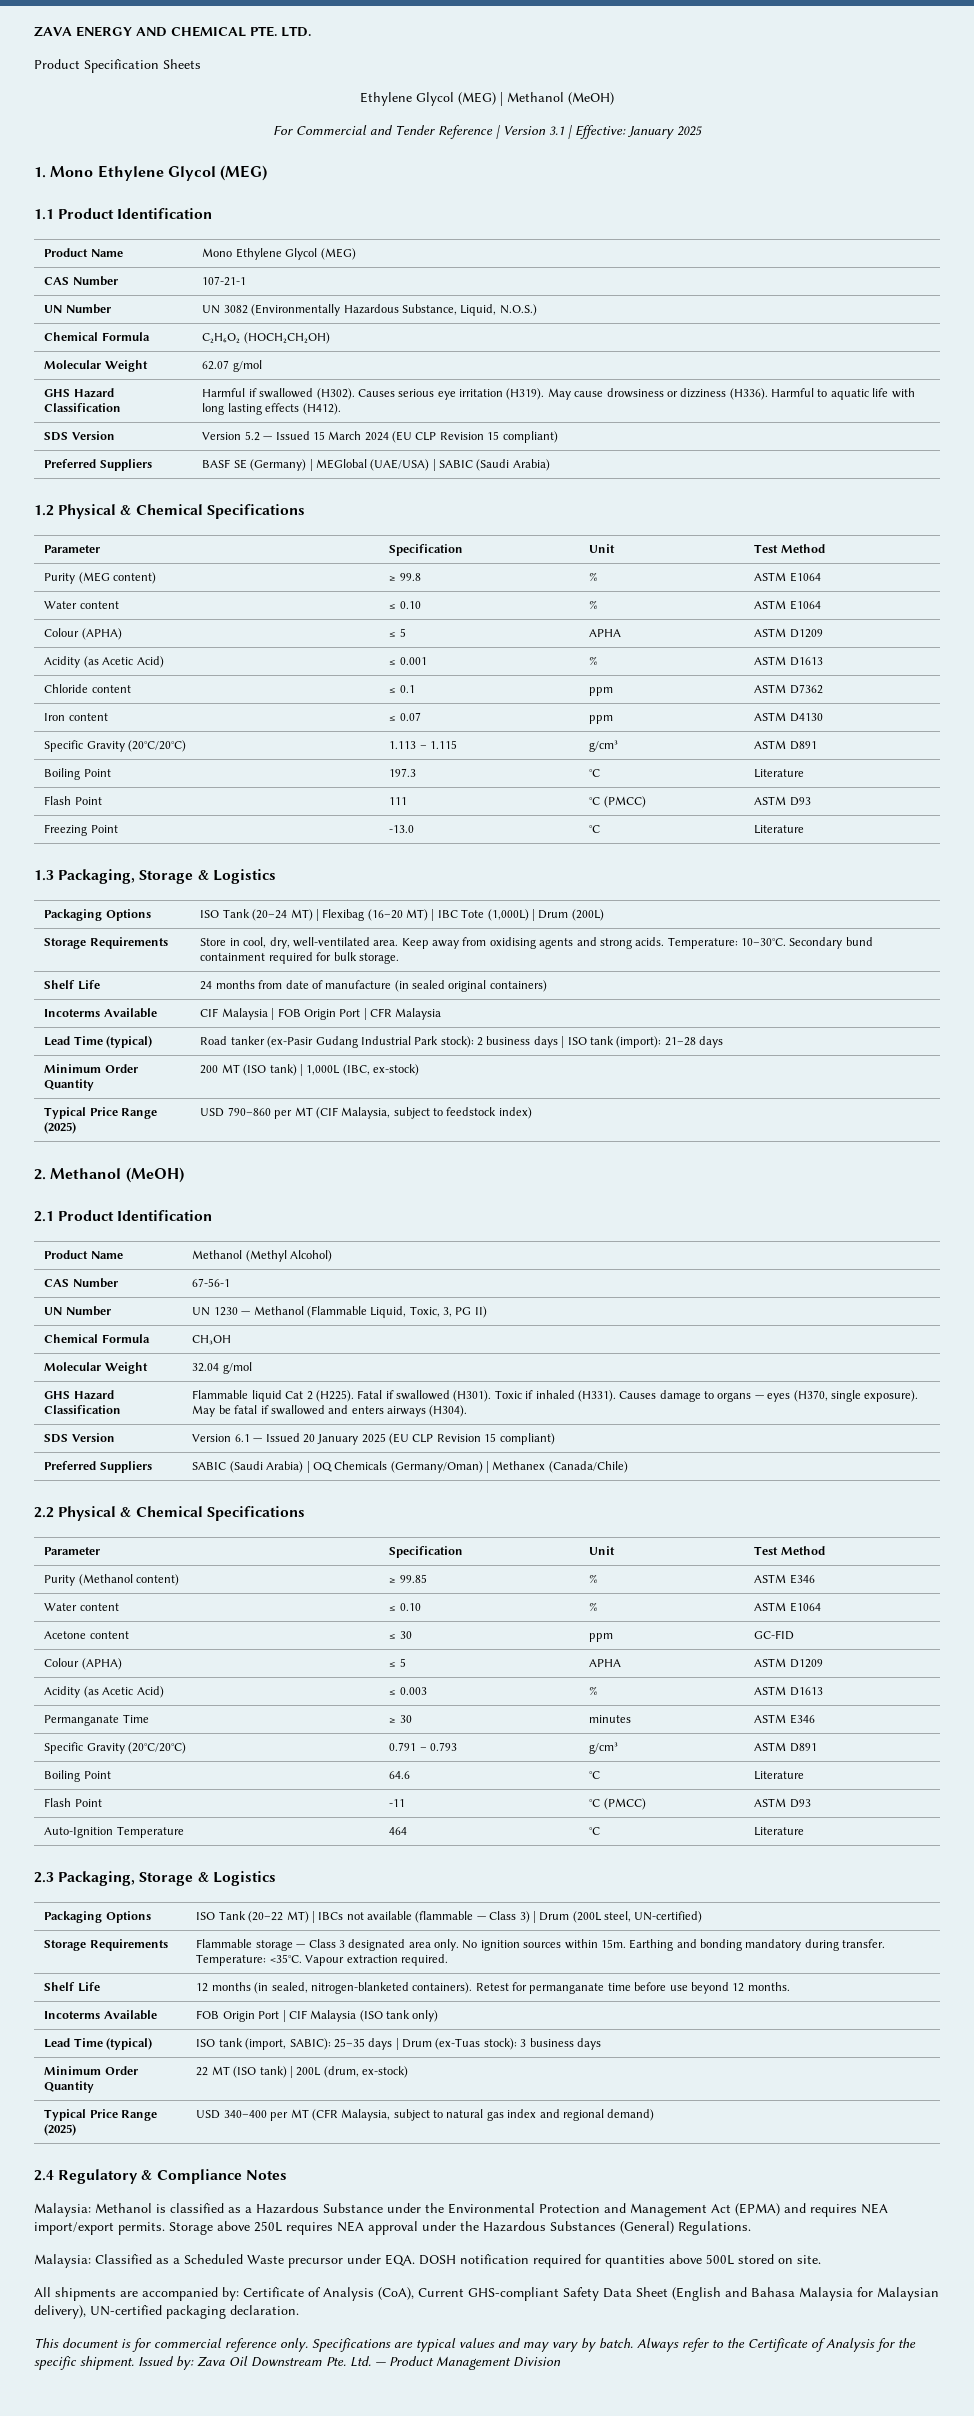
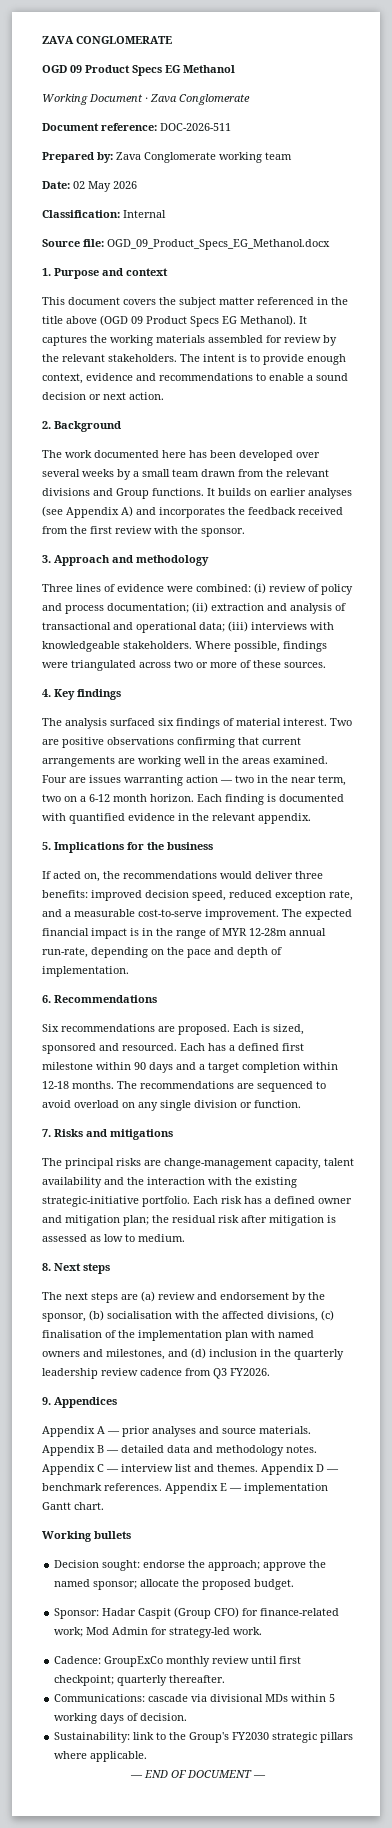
- ZAVA ENERGY AND CHEMICAL PTE. LTD.
- Product Specification Sheets
- Ethylene Glycol (MEG) | Methanol (MeOH)
- For Commercial and Tender Reference | Version 3.1 | Effective: January 2025
- 1. Mono Ethylene Glycol (MEG)
- 1.1 Product Identification
- Product Name | Mono Ethylene Glycol (MEG)
- CAS Number | 107-21-1
- UN Number | UN 3082 (Environmentally Hazardous Substance, Liquid, N.O.S.)
- Chemical Formula | C₂H₆O₂ (HOCH₂CH₂OH)
- Molecular Weight | 62.07 g/mol
- GHS Hazard Classification | Harmful if swallowed (H302). Causes serious eye irritation (H319). May cause drowsiness or dizziness (H336). Harmful to aquatic life with long lasting effects (H412).
- SDS Version | Version 5.2 — Issued 15 March 2024 (EU CLP Revision 15 compliant)
- Preferred Suppliers | BASF SE (Germany) | MEGlobal (UAE/USA) | SABIC (Saudi Arabia)
- 1.2 Physical & Chemical Specifications
- Parameter | Specification | Unit | Test Method
- Purity (MEG content) | ≥ 99.8 | % | ASTM E1064
- Water content | ≤ 0.10 | % | ASTM E1064
- Colour (APHA) | ≤ 5 | APHA | ASTM D1209
- Acidity (as Acetic Acid) | ≤ 0.001 | % | ASTM D1613
- Chloride content | ≤ 0.1 | ppm | ASTM D7362
- Iron content | ≤ 0.07 | ppm | ASTM D4130
- Specific Gravity (20°C/20°C) | 1.113 – 1.115 | g/cm³ | ASTM D891
- Boiling Point | 197.3 | °C | Literature
- Flash Point | 111 | °C (PMCC) | ASTM D93
- Freezing Point | -13.0 | °C | Literature
- 1.3 Packaging, Storage & Logistics
- Packaging Options | ISO Tank (20–24 MT) | Flexibag (16–20 MT) | IBC Tote (1,000L) | Drum (200L)
- Storage Requirements | Store in cool, dry, well-ventilated area. Keep away from oxidising agents and strong acids. Temperature: 10–30°C. Secondary bund containment required for bulk storage.
- Shelf Life | 24 months from date of manufacture (in sealed original containers)
- Incoterms Available | CIF Malaysia | FOB Origin Port | CFR Malaysia
- Lead Time (typical) | Road tanker (ex-Pasir Gudang Industrial Park stock): 2 business days | ISO tank (import): 21–28 days
- Minimum Order Quantity | 200 MT (ISO tank) | 1,000L (IBC, ex-stock)
- Typical Price Range (2025) | USD 790–860 per MT (CIF Malaysia, subject to feedstock index)
- 2. Methanol (MeOH)
- 2.1 Product Identification
- Product Name | Methanol (Methyl Alcohol)
- CAS Number | 67-56-1
- UN Number | UN 1230 — Methanol (Flammable Liquid, Toxic, 3, PG II)
- Chemical Formula | CH₃OH
- Molecular Weight | 32.04 g/mol
- GHS Hazard Classification | Flammable liquid Cat 2 (H225). Fatal if swallowed (H301). Toxic if inhaled (H331). Causes damage to organs — eyes (H370, single exposure). May be fatal if swallowed and enters airways (H304).
- SDS Version | Version 6.1 — Issued 20 January 2025 (EU CLP Revision 15 compliant)
- Preferred Suppliers | SABIC (Saudi Arabia) | OQ Chemicals (Germany/Oman) | Methanex (Canada/Chile)
- 2.2 Physical & Chemical Specifications
- Parameter | Specification | Unit | Test Method
- Purity (Methanol content) | ≥ 99.85 | % | ASTM E346
- Water content | ≤ 0.10 | % | ASTM E1064
- Acetone content | ≤ 30 | ppm | GC-FID
- Colour (APHA) | ≤ 5 | APHA | ASTM D1209
- Acidity (as Acetic Acid) | ≤ 0.003 | % | ASTM D1613
- Permanganate Time | ≥ 30 | minutes | ASTM E346
- Specific Gravity (20°C/20°C) | 0.791 – 0.793 | g/cm³ | ASTM D891
- Boiling Point | 64.6 | °C | Literature
- Flash Point | -11 | °C (PMCC) | ASTM D93
- Auto-Ignition Temperature | 464 | °C | Literature
- 2.3 Packaging, Storage & Logistics
- Packaging Options | ISO Tank (20–22 MT) | IBCs not available (flammable — Class 3) | Drum (200L steel, UN-certified)
- Storage Requirements | Flammable storage — Class 3 designated area only. No ignition sources within 15m. Earthing and bonding mandatory during transfer. Temperature: <35°C. Vapour extraction required.
- Shelf Life | 12 months (in sealed, nitrogen-blanketed containers). Retest for permanganate time before use beyond 12 months.
- Incoterms Available | FOB Origin Port | CIF Malaysia (ISO tank only)
- Lead Time (typical) | ISO tank (import, SABIC): 25–35 days | Drum (ex-Tuas stock): 3 business days
- Minimum Order Quantity | 22 MT (ISO tank) | 200L (drum, ex-stock)
- Typical Price Range (2025) | USD 340–400 per MT (CFR Malaysia, subject to natural gas index and regional demand)
- 2.4 Regulatory & Compliance Notes
- Malaysia: Methanol is classified as a Hazardous Substance under the Environmental Protection and Management Act (EPMA) and requires NEA import/export permits. Storage above 250L requires NEA approval under the Hazardous Substances (General) Regulations.
- Malaysia: Classified as a Scheduled Waste precursor under EQA. DOSH notification required for quantities above 500L stored on site.
- All shipments are accompanied by: Certificate of Analysis (CoA), Current GHS-compliant Safety Data Sheet (English and Bahasa Malaysia for Malaysian delivery), UN-certified packaging declaration.
- This document is for commercial reference only. Specifications are typical values and may vary by batch. Always refer to the Certificate of Analysis for the specific shipment. Issued by: Zava Oil Downstream Pte. Ltd. — Product Management Division
+ ZAVA CONGLOMERATE
+ OGD 09 Product Specs EG Methanol
+ Working Document · Zava Conglomerate
+ Document reference: DOC-2026-511
+ Prepared by: Zava Conglomerate working team
+ Date: 02 May 2026
+ Classification: Internal
+ Source file: OGD_09_Product_Specs_EG_Methanol.docx
+ 1. Purpose and context
+ This document covers the subject matter referenced in the title above (OGD 09 Product Specs EG Methanol). It captures the working materials assembled for review by the relevant stakeholders. The intent is to provide enough context, evidence and recommendations to enable a sound decision or next action.
+ 2. Background
+ The work documented here has been developed over several weeks by a small team drawn from the relevant divisions and Group functions. It builds on earlier analyses (see Appendix A) and incorporates the feedback received from the first review with the sponsor.
+ 3. Approach and methodology
+ Three lines of evidence were combined: (i) review of policy and process documentation; (ii) extraction and analysis of transactional and operational data; (iii) interviews with knowledgeable stakeholders. Where possible, findings were triangulated across two or more of these sources.
+ 4. Key findings
+ The analysis surfaced six findings of material interest. Two are positive observations confirming that current arrangements are working well in the areas examined. Four are issues warranting action — two in the near term, two on a 6-12 month horizon. Each finding is documented with quantified evidence in the relevant appendix.
+ 5. Implications for the business
+ If acted on, the recommendations would deliver three benefits: improved decision speed, reduced exception rate, and a measurable cost-to-serve improvement. The expected financial impact is in the range of MYR 12-28m annual run-rate, depending on the pace and depth of implementation.
+ 6. Recommendations
+ Six recommendations are proposed. Each is sized, sponsored and resourced. Each has a defined first milestone within 90 days and a target completion within 12-18 months. The recommendations are sequenced to avoid overload on any single division or function.
+ 7. Risks and mitigations
+ The principal risks are change-management capacity, talent availability and the interaction with the existing strategic-initiative portfolio. Each risk has a defined owner and mitigation plan; the residual risk after mitigation is assessed as low to medium.
+ 8. Next steps
+ The next steps are (a) review and endorsement by the sponsor, (b) socialisation with the affected divisions, (c) finalisation of the implementation plan with named owners and milestones, and (d) inclusion in the quarterly leadership review cadence from Q3 FY2026.
+ 9. Appendices
+ Appendix A — prior analyses and source materials. Appendix B — detailed data and methodology notes. Appendix C — interview list and themes. Appendix D — benchmark references. Appendix E — implementation Gantt chart.
+ Working bullets
+ Decision sought: endorse the approach; approve the named sponsor; allocate the proposed budget.
+ Sponsor: Hadar Caspit (Group CFO) for finance-related work; Mod Admin for strategy-led work.
+ Cadence: GroupExCo monthly review until first checkpoint; quarterly thereafter.
+ Communications: cascade via divisional MDs within 5 working days of decision.
+ Sustainability: link to the Group's FY2030 strategic pillars where applicable.
+ — END OF DOCUMENT —

